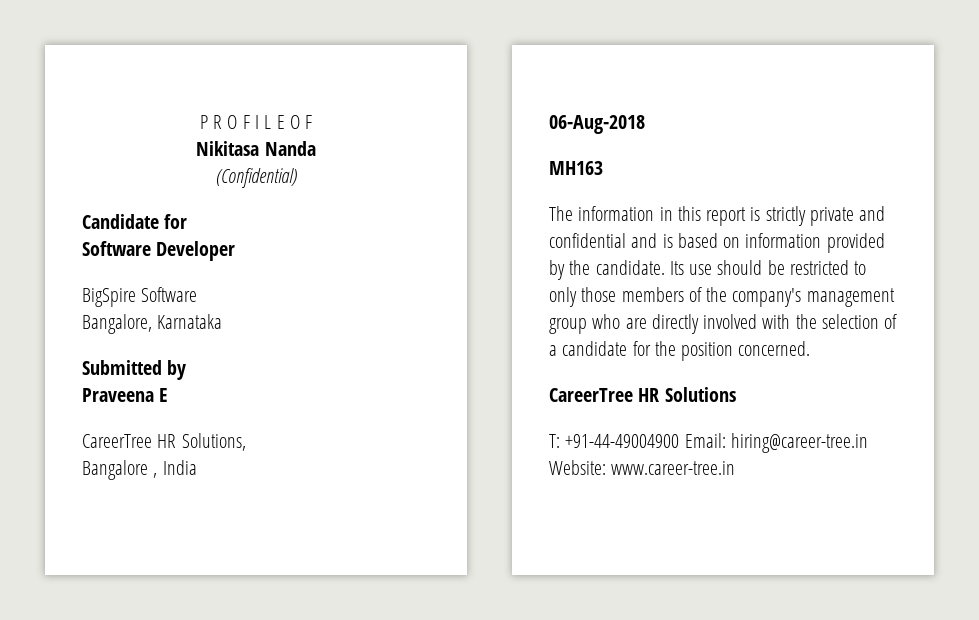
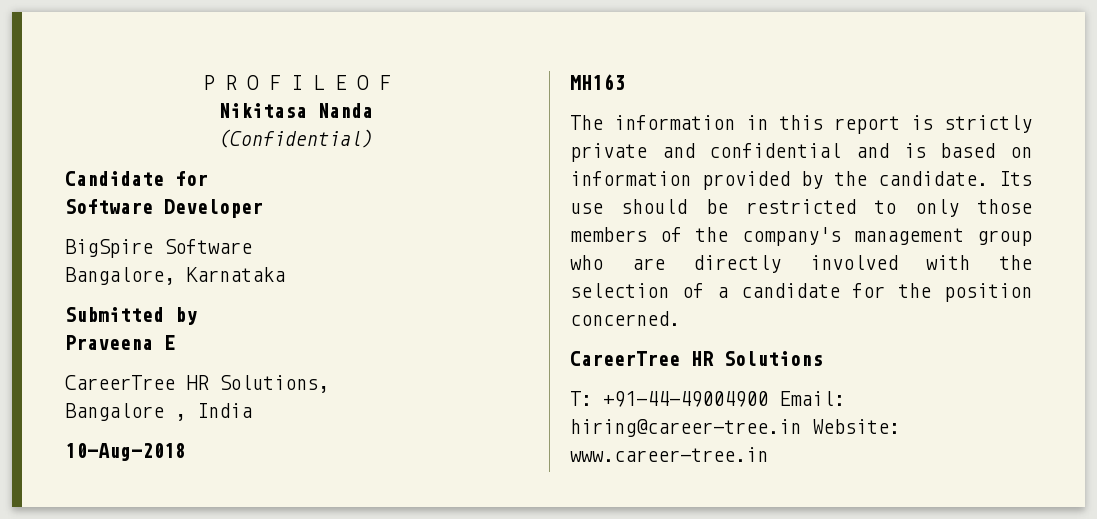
- 06-Aug-2018
+ 10-Aug-2018

